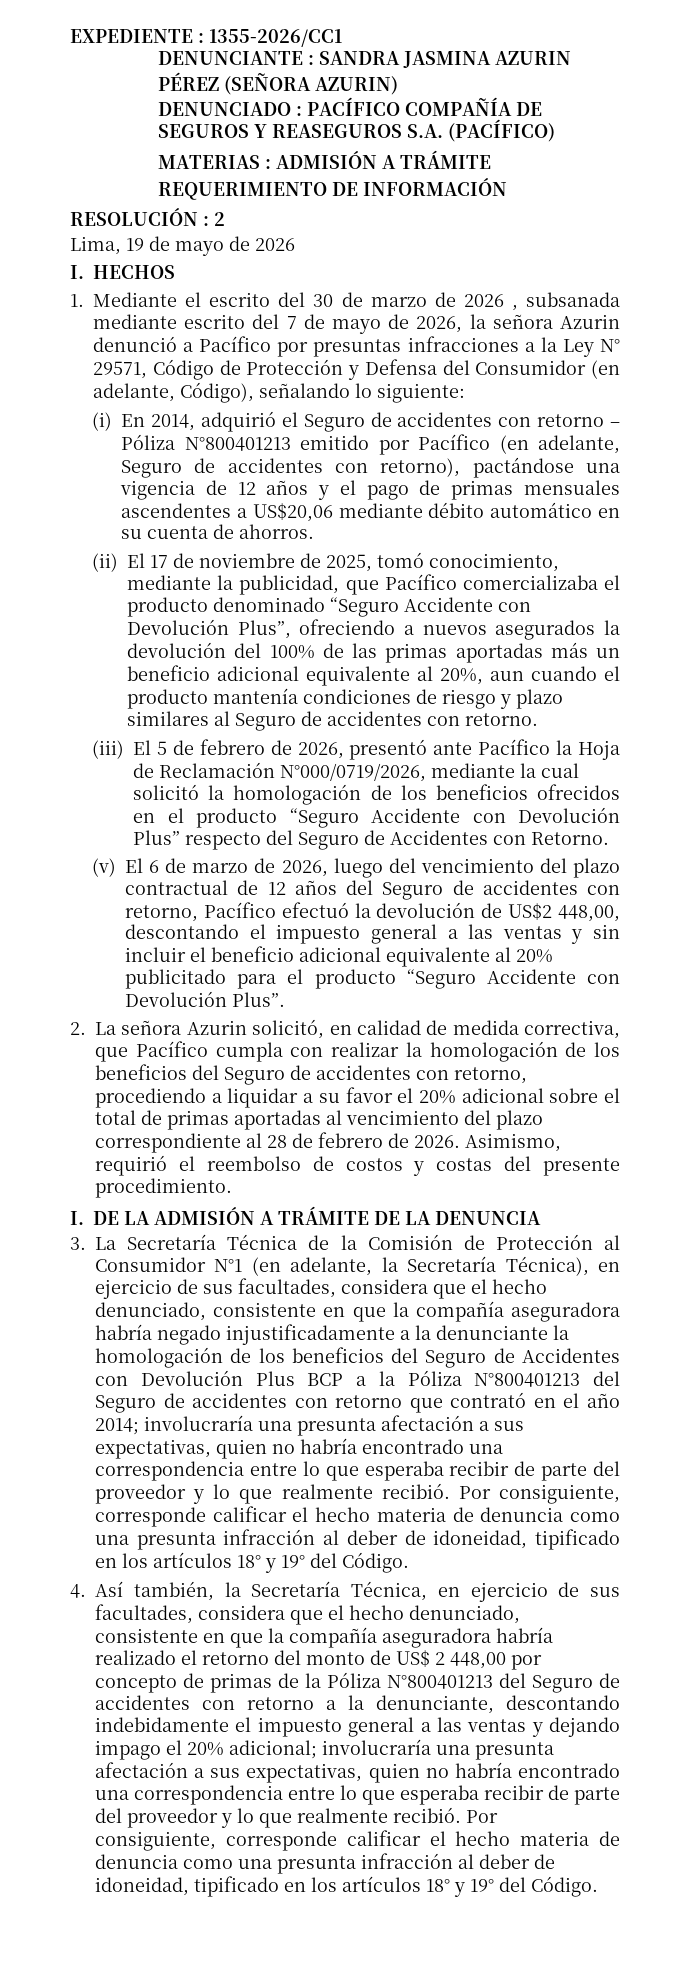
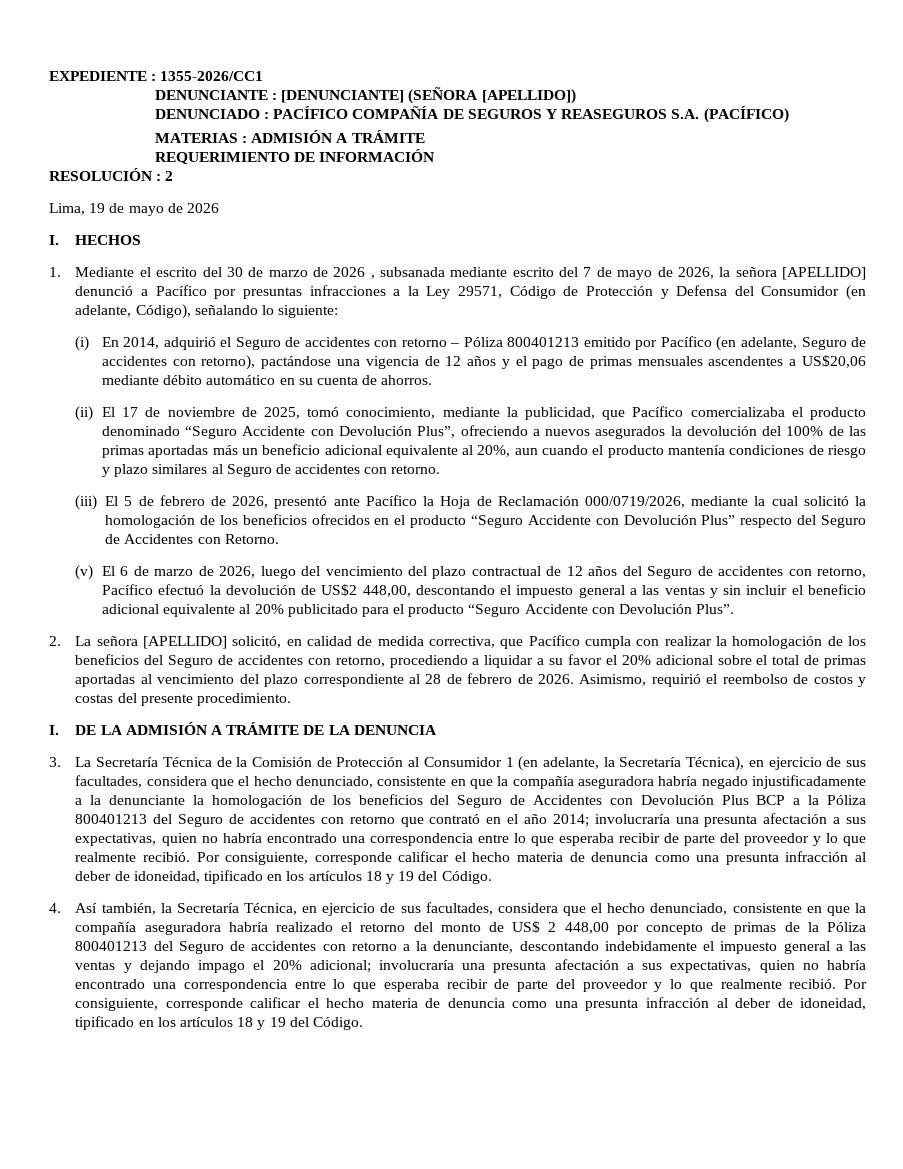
- DENUNCIANTE : SANDRA JASMINA AZURIN PÉREZ (SEÑORA AZURIN)
+ DENUNCIANTE : [DENUNCIANTE] (SEÑORA [APELLIDO])
- 1. Mediante el escrito del 30 de marzo de 2026 , subsanada mediante escrito del 7 de mayo de 2026, la señora Azurin denunció a Pacífico por presuntas infracciones a la Ley N° 29571, Código de Protección y Defensa del Consumidor (en adelante, Código), señalando lo siguiente:
+ 1. Mediante el escrito del 30 de marzo de 2026 , subsanada mediante escrito del 7 de mayo de 2026, la señora [APELLIDO] denunció a Pacífico por presuntas infracciones a la Ley 29571, Código de Protección y Defensa del Consumidor (en adelante, Código), señalando lo siguiente:
- (i) En 2014, adquirió el Seguro de accidentes con retorno – Póliza N°800401213 emitido por Pacífico (en adelante, Seguro de accidentes con retorno), pactándose una vigencia de 12 años y el pago de primas mensuales ascendentes a US$20,06 mediante débito automático en su cuenta de ahorros.
+ (i) En 2014, adquirió el Seguro de accidentes con retorno – Póliza 800401213 emitido por Pacífico (en adelante, Seguro de accidentes con retorno), pactándose una vigencia de 12 años y el pago de primas mensuales ascendentes a US$20,06 mediante débito automático en su cuenta de ahorros.
- (iii) El 5 de febrero de 2026, presentó ante Pacífico la Hoja de Reclamación N°000/0719/2026, mediante la cual solicitó la homologación de los beneficios ofrecidos en el producto “Seguro Accidente con Devolución Plus” respecto del Seguro de Accidentes con Retorno.
+ (iii) El 5 de febrero de 2026, presentó ante Pacífico la Hoja de Reclamación 000/0719/2026, mediante la cual solicitó la homologación de los beneficios ofrecidos en el producto “Seguro Accidente con Devolución Plus” respecto del Seguro de Accidentes con Retorno.
- 2. La señora Azurin solicitó, en calidad de medida correctiva, que Pacífico cumpla con realizar la homologación de los beneficios del Seguro de accidentes con retorno, procediendo a liquidar a su favor el 20% adicional sobre el total de primas aportadas al vencimiento del plazo correspondiente al 28 de febrero de 2026.
+ 2. La señora [APELLIDO] solicitó, en calidad de medida correctiva, que Pacífico cumpla con realizar la homologación de los beneficios del Seguro de accidentes con retorno, procediendo a liquidar a su favor el 20% adicional sobre el total de primas aportadas al vencimiento del plazo correspondiente al 28 de febrero de 2026.
- 3. La Secretaría Técnica de la Comisión de Protección al Consumidor N°1 (en adelante, la Secretaría Técnica), en ejercicio de sus facultades, considera que el hecho denunciado, consistente en que la compañía aseguradora habría negado injustificadamente a la denunciante la homologación de los beneficios del Seguro de Accidentes con Devolución Plus BCP a la Póliza N°800401213 del Seguro de accidentes con retorno que contrató en el año 2014; involucraría una presunta afectación a sus expectativas, quien no habría encontrado una correspondencia entre lo que esperaba recibir de parte del proveedor y lo que realmente recibió. Por consiguiente, corresponde calificar el hecho materia de denuncia como una presunta infracción al deber de idoneidad, tipificado en los artículos 18° y 19° del Código.
+ 3. La Secretaría Técnica de la Comisión de Protección al Consumidor 1 (en adelante, la Secretaría Técnica), en ejercicio de sus facultades, considera que el hecho denunciado, consistente en que la compañía aseguradora habría negado injustificadamente a la denunciante la homologación de los beneficios del Seguro de Accidentes con Devolución Plus BCP a la Póliza 800401213 del Seguro de accidentes con retorno que contrató en el año 2014; involucraría una presunta afectación a sus expectativas, quien no habría encontrado una correspondencia entre lo que esperaba recibir de parte del proveedor y lo que realmente recibió. Por consiguiente, corresponde calificar el hecho materia de denuncia como una presunta infracción al deber de idoneidad, tipificado en los artículos 18 y 19 del Código.
- 4. Así también, la Secretaría Técnica, en ejercicio de sus facultades, considera que el hecho denunciado, consistente en que la compañía aseguradora habría realizado el retorno del monto de US$ 2 448,00 por concepto de primas de la Póliza N°800401213 del Seguro de accidentes con retorno a la denunciante, descontando indebidamente el impuesto general a las ventas y dejando impago el 20% adicional; involucraría una presunta afectación a sus expectativas, quien no habría encontrado una correspondencia entre lo que esperaba recibir de parte del proveedor y lo que realmente recibió. Por consiguiente, corresponde calificar el hecho materia de denuncia como una presunta infracción al deber de idoneidad, tipificado en los artículos 18° y 19° del Código.
+ 4. Así también, la Secretaría Técnica, en ejercicio de sus facultades, considera que el hecho denunciado, consistente en que la compañía aseguradora habría realizado el retorno del monto de US$ 2 448,00 por concepto de primas de la Póliza 800401213 del Seguro de accidentes con retorno a la denunciante, descontando indebidamente el impuesto general a las ventas y dejando impago el 20% adicional; involucraría una presunta afectación a sus expectativas, quien no habría encontrado una correspondencia entre lo que esperaba recibir de parte del proveedor y lo que realmente recibió. Por consiguiente, corresponde calificar el hecho materia de denuncia como una presunta infracción al deber de idoneidad, tipificado en los artículos 18 y 19 del Código.

